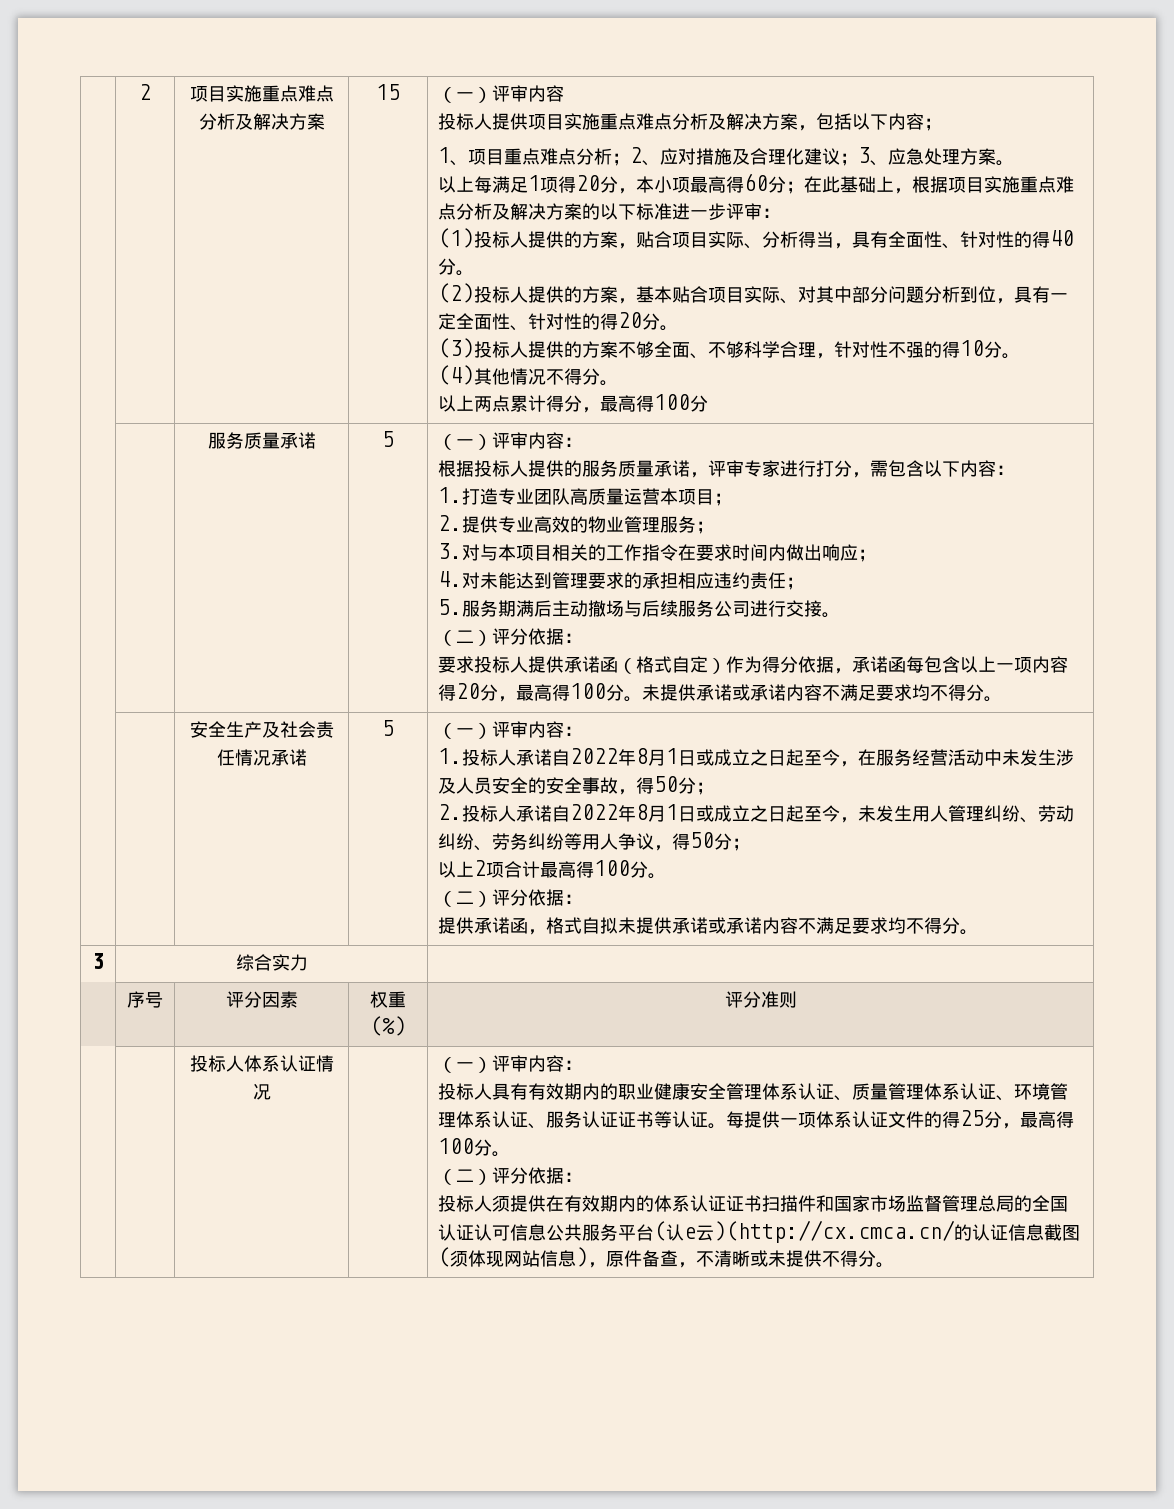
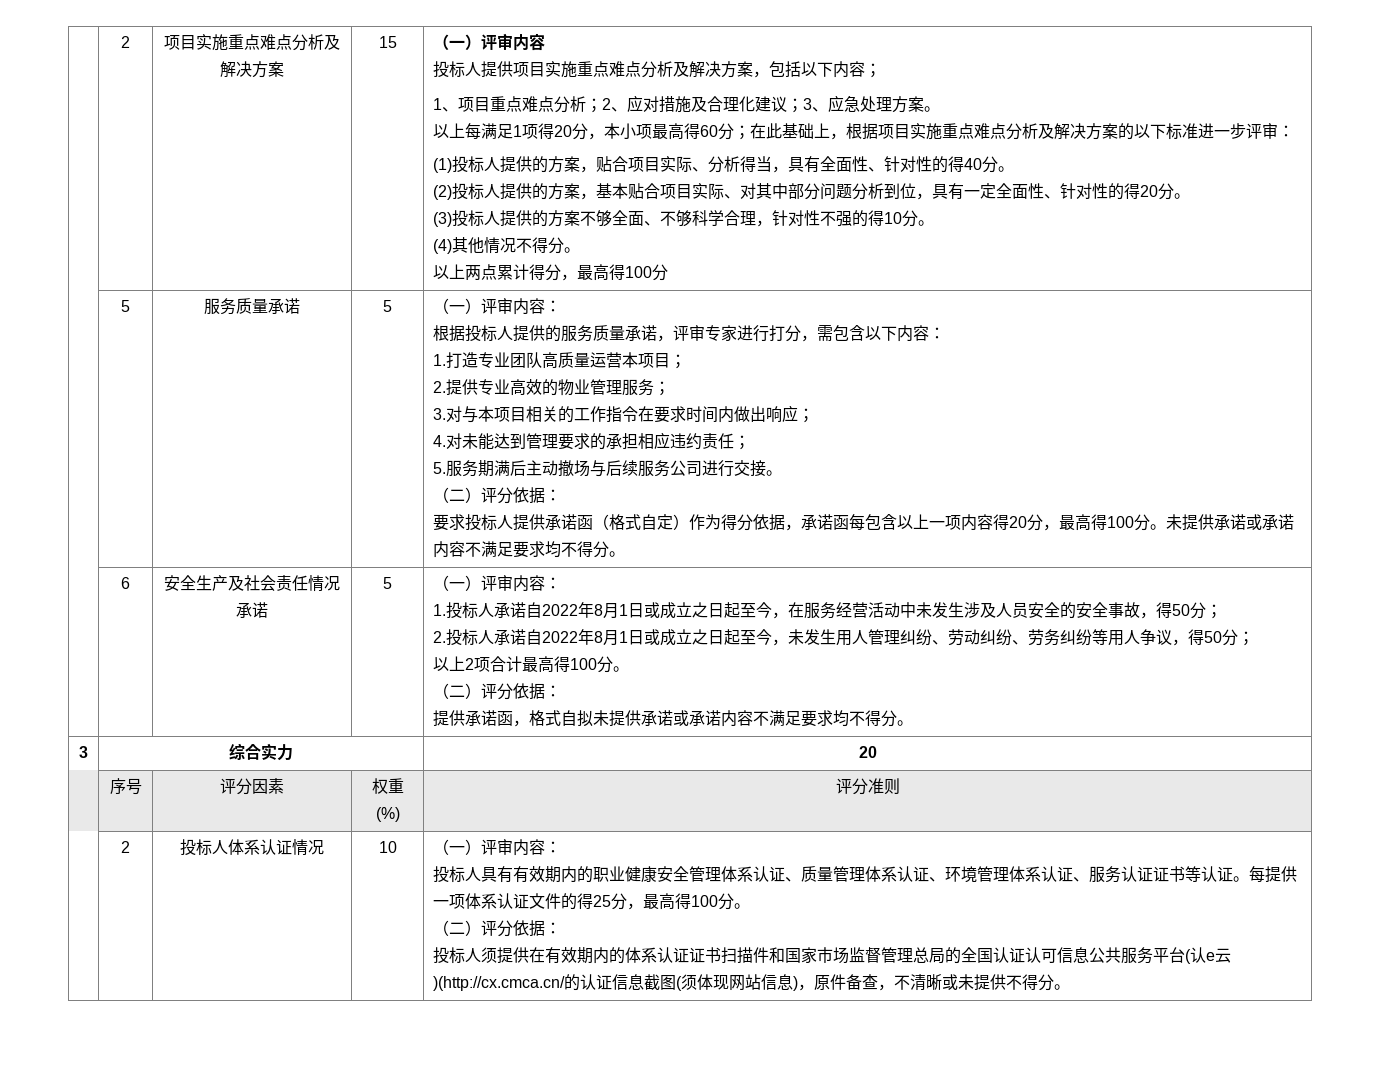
  以上两点累计得分，最高得100分
+ | 5
+ 6
- 3 | 综合实力 |
+ 3 | 综合实力 | 20
  | 序号 | 评分因素 | 权重(%) | 评分准则
+ | 2
- 投标人体系认证情况
+ 投标人体系认证情况 | 10

